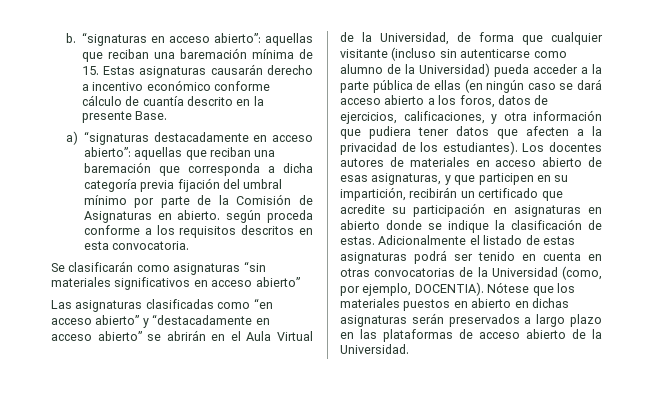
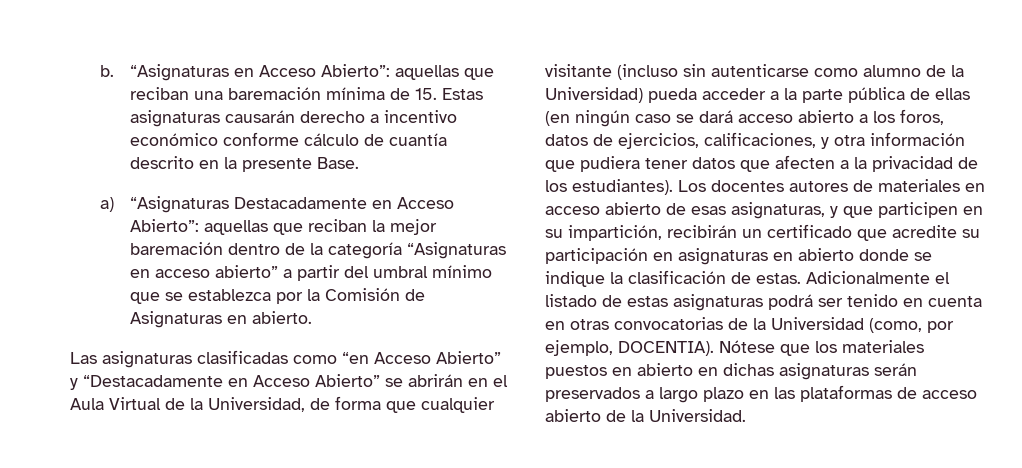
- “signaturas en acceso abierto”: aquellas que reciban una baremación mínima de 15. Estas asignaturas causarán derecho a incentivo económico conforme cálculo de cuantía descrito en la presente Base.
+ “Asignaturas en Acceso Abierto”: aquellas que reciban una baremación mínima de 15. Estas asignaturas causarán derecho a incentivo económico conforme cálculo de cuantía descrito en la presente Base.
- a) “signaturas destacadamente en acceso abierto”: aquellas que reciban una baremación que corresponda a dicha categoría previa fijación del umbral mínimo por parte de la Comisión de Asignaturas en abierto. según proceda conforme a los requisitos descritos en esta convocatoria.
- Se clasificarán como asignaturas “sin materiales significativos en acceso abierto”
+ a) “Asignaturas Destacadamente en Acceso Abierto”: aquellas que reciban la mejor baremación dentro de la categoría “Asignaturas en acceso abierto” a partir del umbral mínimo que se establezca por la Comisión de Asignaturas en abierto.
- Las asignaturas clasificadas como “en acceso abierto” y “destacadamente en acceso abierto” se abrirán en el Aula Virtual de la Universidad, de forma que cualquier visitante (incluso sin autenticarse como alumno de la Universidad) pueda acceder a la parte pública de ellas (en ningún caso se dará acceso abierto a los foros, datos de ejercicios, calificaciones, y otra información que pudiera tener datos que afecten a la privacidad de los estudiantes).
+ Las asignaturas clasificadas como “en Acceso Abierto” y “Destacadamente en Acceso Abierto” se abrirán en el Aula Virtual de la Universidad, de forma que cualquier visitante (incluso sin autenticarse como alumno de la Universidad) pueda acceder a la parte pública de ellas (en ningún caso se dará acceso abierto a los foros, datos de ejercicios, calificaciones, y otra información que pudiera tener datos que afecten a la privacidad de los estudiantes).

